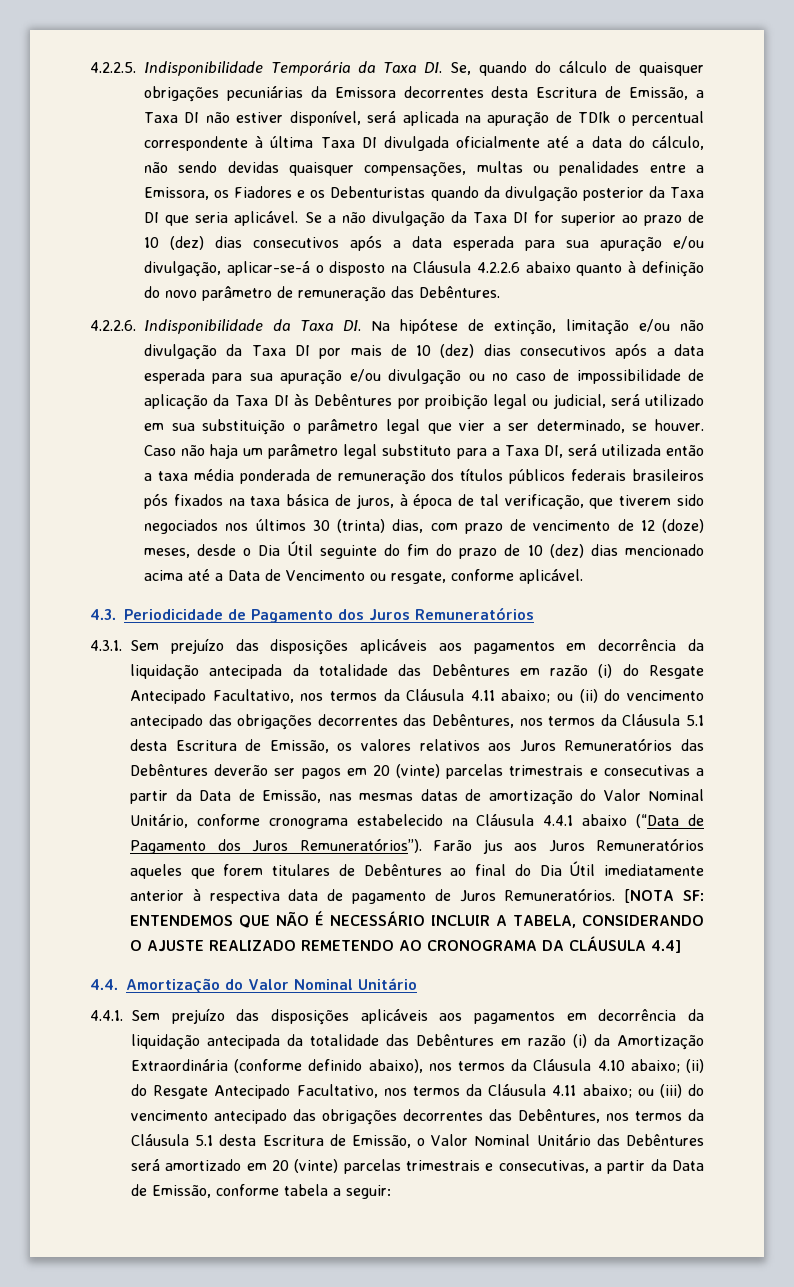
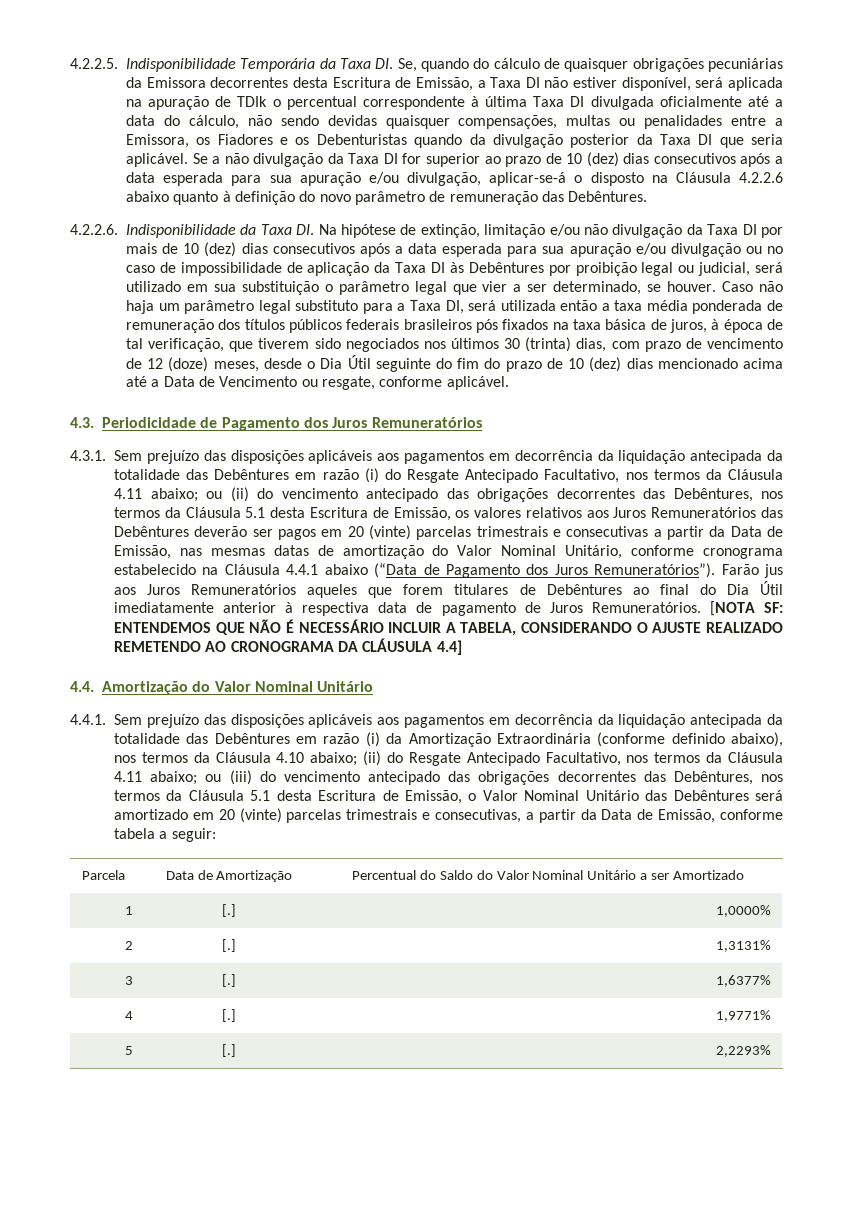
+ Parcela | Data de Amortização | Percentual do Saldo do Valor Nominal Unitário a ser Amortizado
+ 1 | [.] | 1,0000%
+ 2 | [.] | 1,3131%
+ 3 | [.] | 1,6377%
+ 4 | [.] | 1,9771%
+ 5 | [.] | 2,2293%

